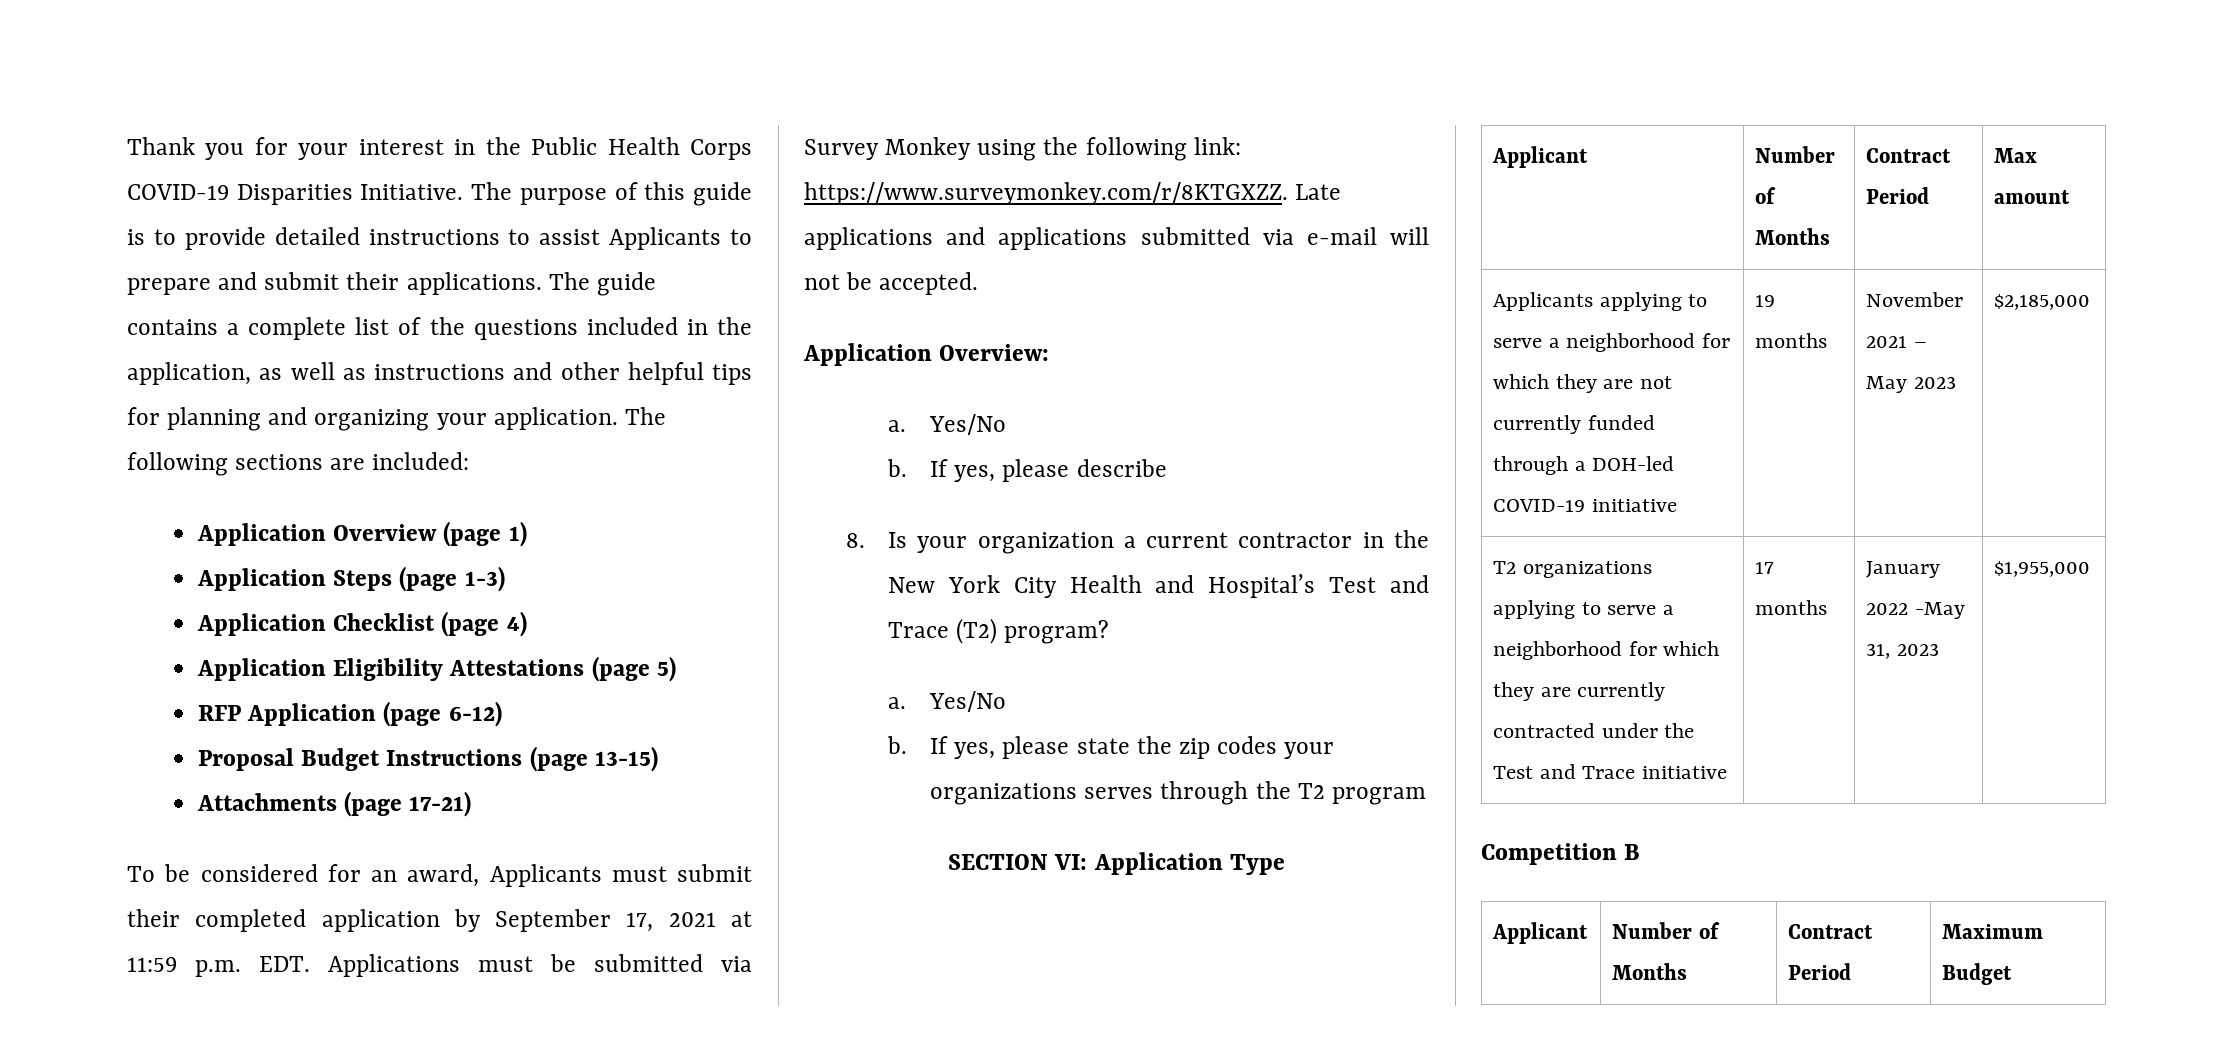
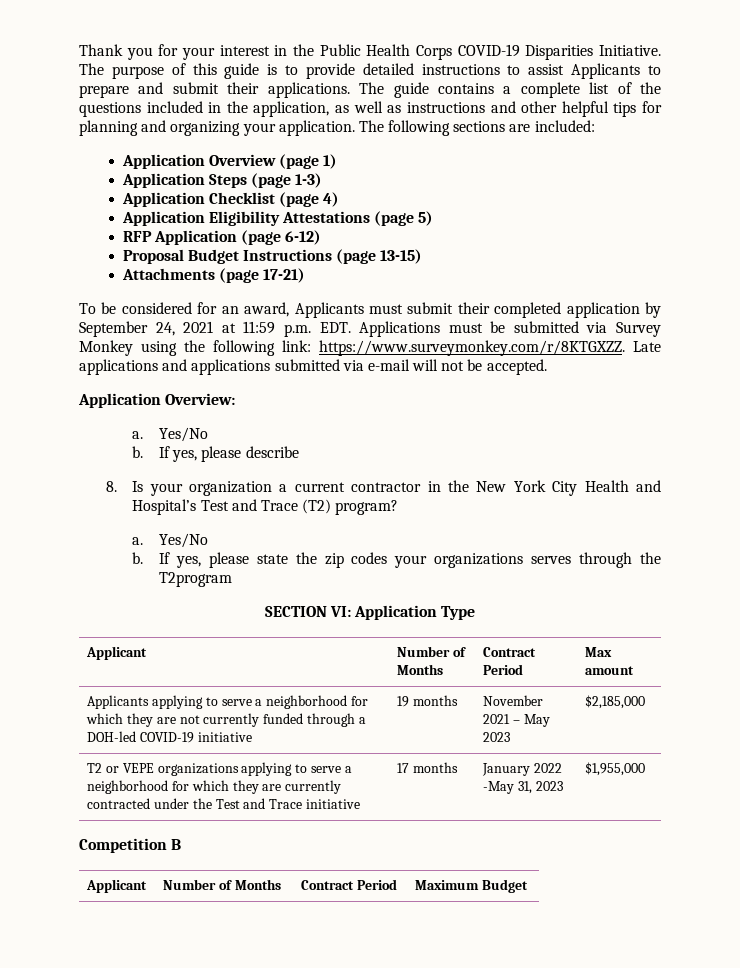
- To be considered for an award, Applicants must submit their completed application by September 17, 2021 at 11:59 p.m. EDT. Applications must be submitted via Survey Monkey using the following link: https://www.surveymonkey.com/r/8KTGXZZ. Late applications and applications submitted via e-mail will not be accepted.
+ To be considered for an award, Applicants must submit their completed application by September 24, 2021 at 11:59 p.m. EDT. Applications must be submitted via Survey Monkey using the following link: https://www.surveymonkey.com/r/8KTGXZZ. Late applications and applications submitted via e-mail will not be accepted.
- If yes, please state the zip codes your organizations serves through the T2 program
+ If yes, please state the zip codes your organizations serves through the T2program
- T2 organizations applying to serve a neighborhood for which they are currently contracted under the Test and Trace initiative | 17 months | January 2022 -May 31, 2023 | $1,955,000
+ T2 or VEPE organizations applying to serve a neighborhood for which they are currently contracted under the Test and Trace initiative | 17 months | January 2022 -May 31, 2023 | $1,955,000

